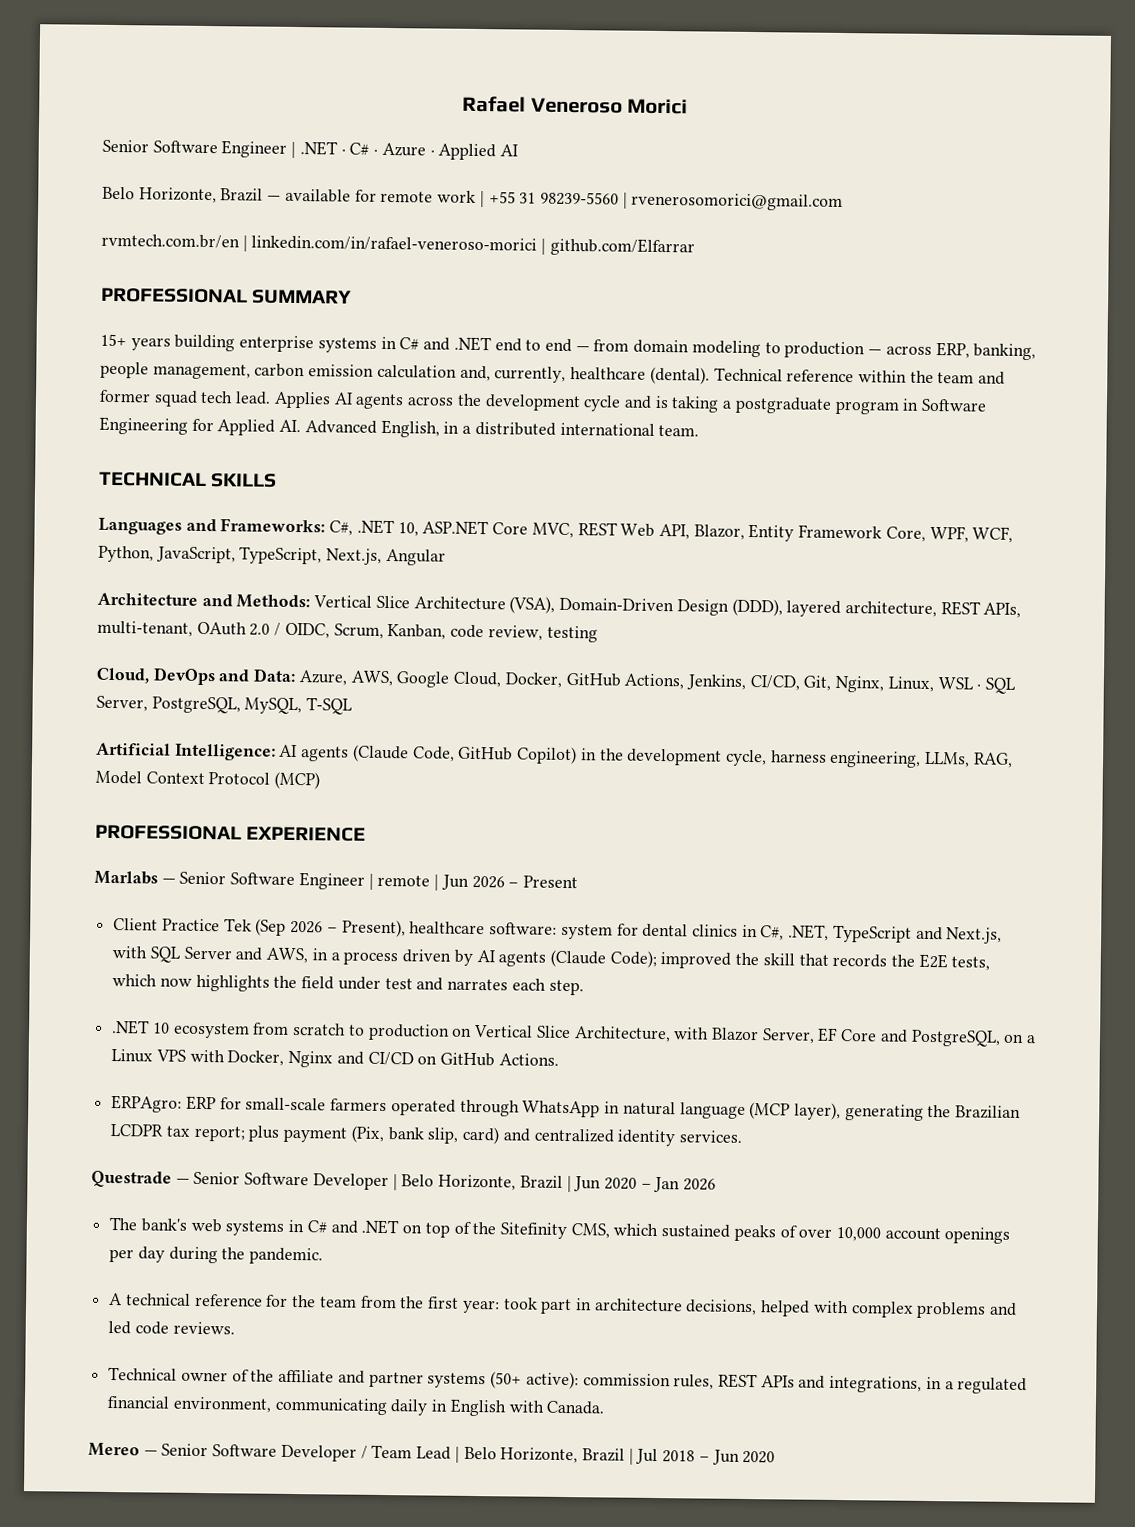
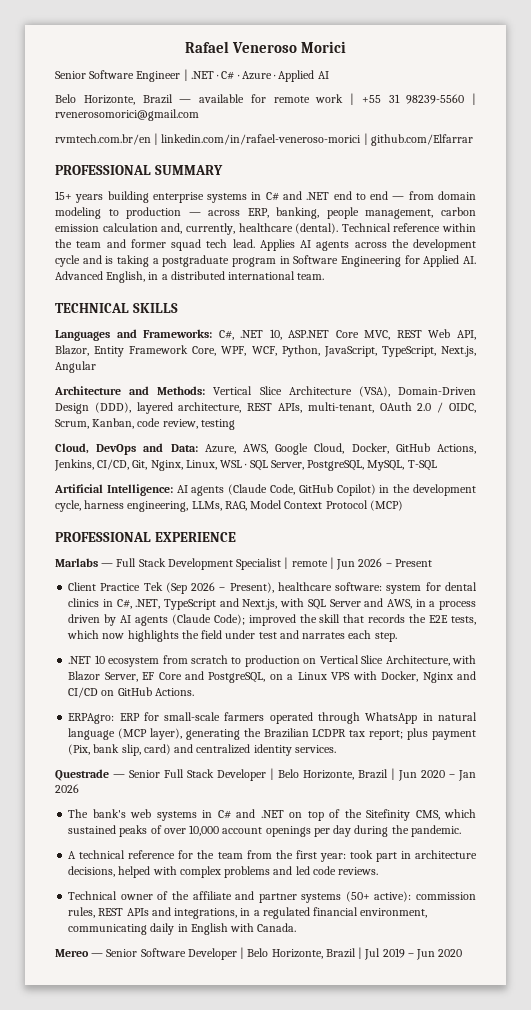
- Marlabs — Senior Software Engineer | remote | Jun 2026 – Present
+ Marlabs — Full Stack Development Specialist | remote | Jun 2026 – Present
- Questrade — Senior Software Developer | Belo Horizonte, Brazil | Jun 2020 – Jan 2026
+ Questrade — Senior Full Stack Developer | Belo Horizonte, Brazil | Jun 2020 – Jan 2026
- Mereo — Senior Software Developer / Team Lead | Belo Horizonte, Brazil | Jul 2018 – Jun 2020
+ Mereo — Senior Software Developer | Belo Horizonte, Brazil | Jul 2019 – Jun 2020

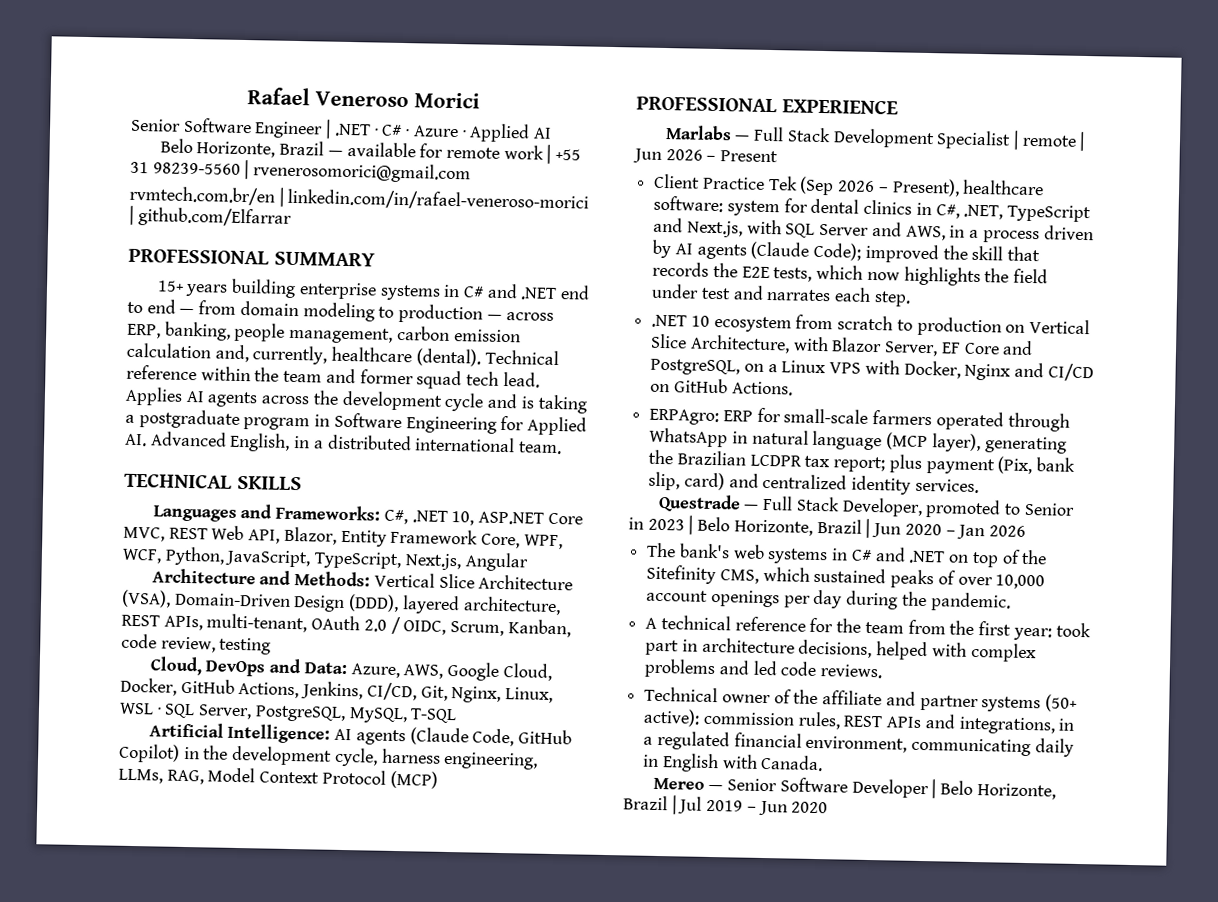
- Questrade — Senior Full Stack Developer | Belo Horizonte, Brazil | Jun 2020 – Jan 2026
+ Questrade — Full Stack Developer, promoted to Senior in 2023 | Belo Horizonte, Brazil | Jun 2020 – Jan 2026

